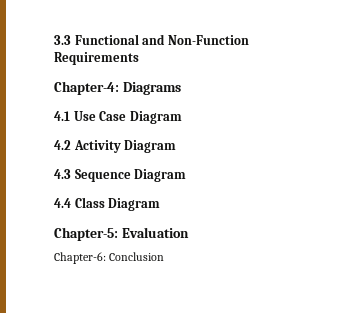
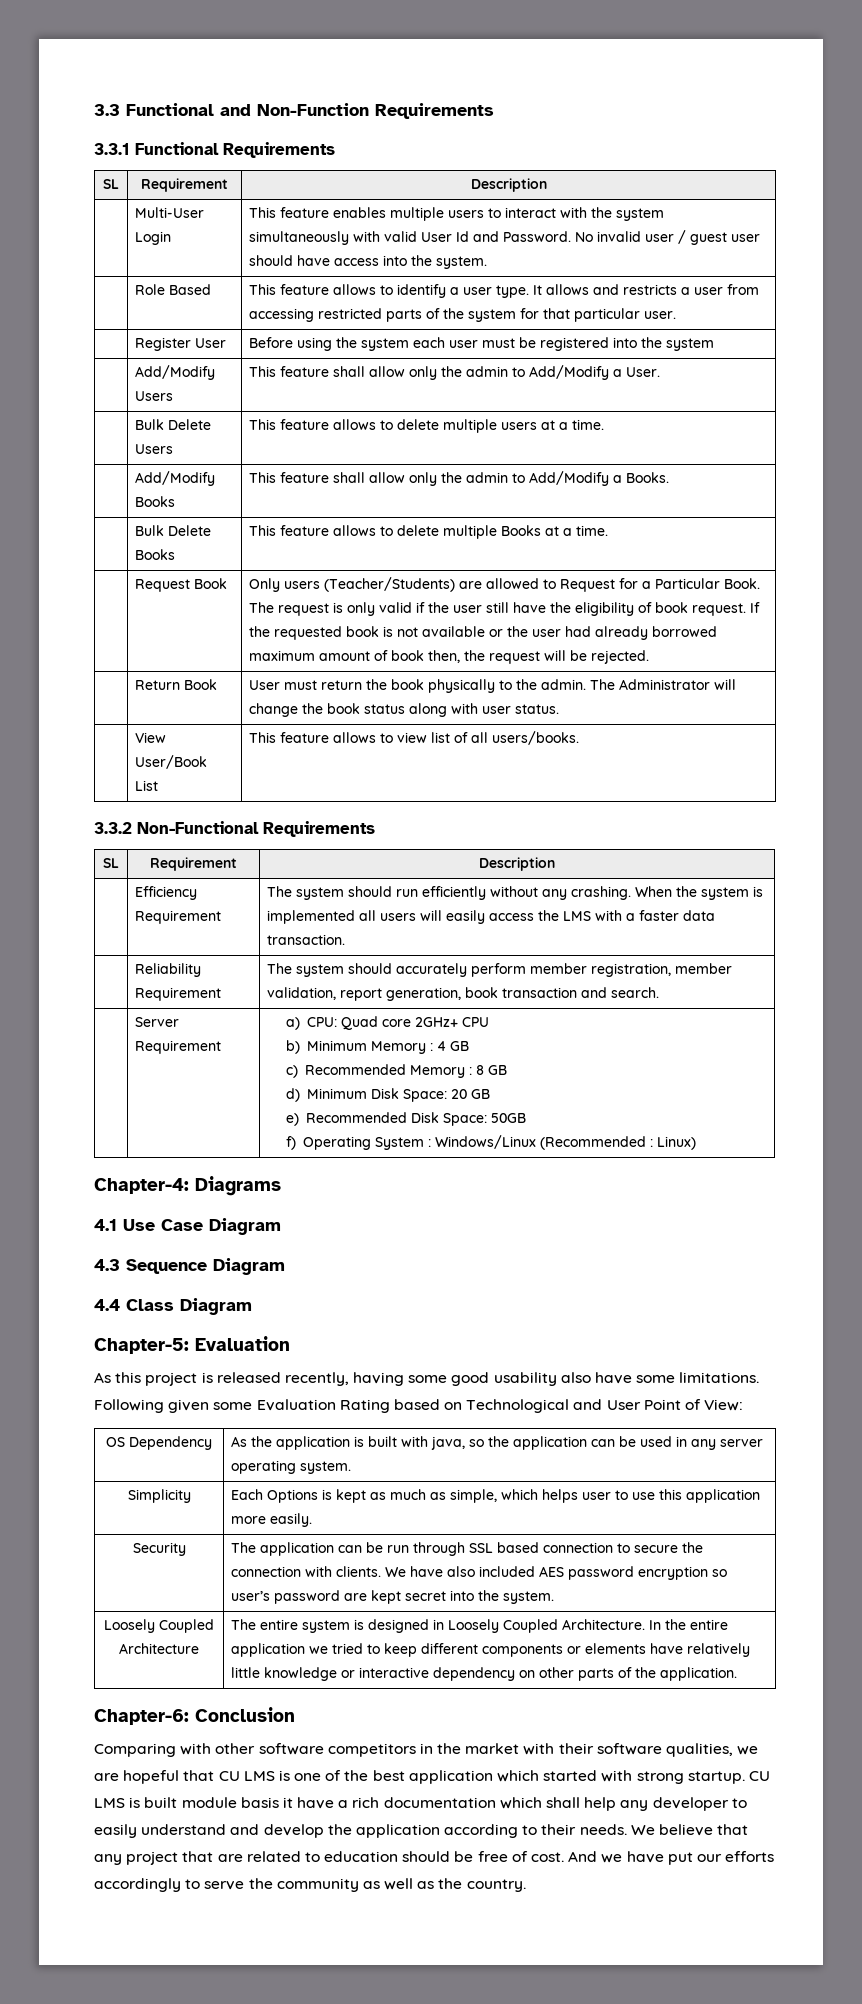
+ 3.3.1 Functional Requirements
+ SL | Requirement | Description
+ | Multi-User Login | This feature enables multiple users to interact with the system simultaneously with valid User Id and Password. No invalid user / guest user should have access into the system.
+ | Role Based | This feature allows to identify a user type. It allows and restricts a user from accessing restricted parts of the system for that particular user.
+ | Register User | Before using the system each user must be registered into the system
+ | Add/Modify Users | This feature shall allow only the admin to Add/Modify a User.
+ | Bulk Delete Users | This feature allows to delete multiple users at a time.
+ | Add/Modify Books | This feature shall allow only the admin to Add/Modify a Books.
+ | Bulk Delete Books | This feature allows to delete multiple Books at a time.
+ | Request Book | Only users (Teacher/Students) are allowed to Request for a Particular Book. The request is only valid if the user still have the eligibility of book request. If the requested book is not available or the user had already borrowed maximum amount of book then, the request will be rejected.
+ | Return Book | User must return the book physically to the admin. The Administrator will change the book status along with user status.
+ | View User/Book List | This feature allows to view list of all users/books.
+ 3.3.2 Non-Functional Requirements
+ SL | Requirement | Description
+ | Efficiency Requirement | The system should run efficiently without any crashing. When the system is implemented all users will easily access the LMS with a faster data transaction.
+ | Reliability Requirement | The system should accurately perform member registration, member validation, report generation, book transaction and search.
+ | Server Requirement | a) CPU: Quad core 2GHz+ CPU
+ b) Minimum Memory : 4 GB
+ c) Recommended Memory : 8 GB
+ d) Minimum Disk Space: 20 GB
+ e) Recommended Disk Space: 50GB
+ f) Operating System : Windows/Linux (Recommended : Linux)
- 4.2 Activity Diagram
+ As this project is released recently, having some good usability also have some limitations. Following given some Evaluation Rating based on Technological and User Point of View:
+ OS Dependency | As the application is built with java, so the application can be used in any server operating system.
+ Simplicity | Each Options is kept as much as simple, which helps user to use this application more easily.
+ Security | The application can be run through SSL based connection to secure the connection with clients. We have also included AES password encryption so user’s password are kept secret into the system.
+ Loosely Coupled Architecture | The entire system is designed in Loosely Coupled Architecture. In the entire application we tried to keep different components or elements have relatively little knowledge or interactive dependency on other parts of the application.
  Chapter-6: Conclusion
+ Comparing with other software competitors in the market with their software qualities, we are hopeful that CU LMS is one of the best application which started with strong startup. CU LMS is built module basis it have a rich documentation which shall help any developer to easily understand and develop the application according to their needs. We believe that any project that are related to education should be free of cost. And we have put our efforts accordingly to serve the community as well as the country.

